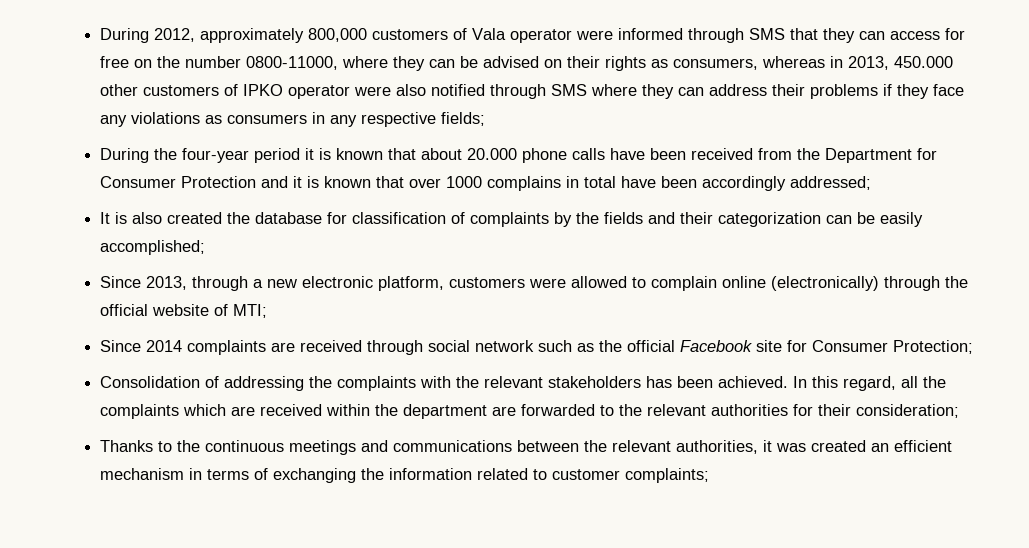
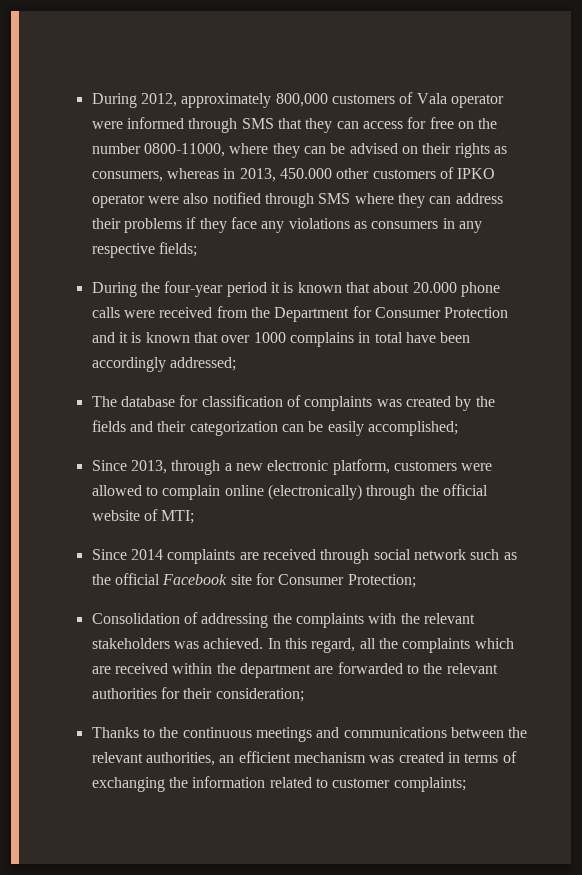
- During the four-year period it is known that about 20.000 phone calls have been received from the Department for Consumer Protection and it is known that over 1000 complains in total have been accordingly addressed;
+ During the four-year period it is known that about 20.000 phone calls were received from the Department for Consumer Protection and it is known that over 1000 complains in total have been accordingly addressed;
- It is also created the database for classification of complaints by the fields and their categorization can be easily accomplished;
+ The database for classification of complaints was created by the fields and their categorization can be easily accomplished;
- Consolidation of addressing the complaints with the relevant stakeholders has been achieved.
+ Consolidation of addressing the complaints with the relevant stakeholders was achieved.
- Thanks to the continuous meetings and communications between the relevant authorities, it was created an efficient mechanism in terms of exchanging the information related to customer complaints;
+ Thanks to the continuous meetings and communications between the relevant authorities, an efficient mechanism was created in terms of exchanging the information related to customer complaints;

